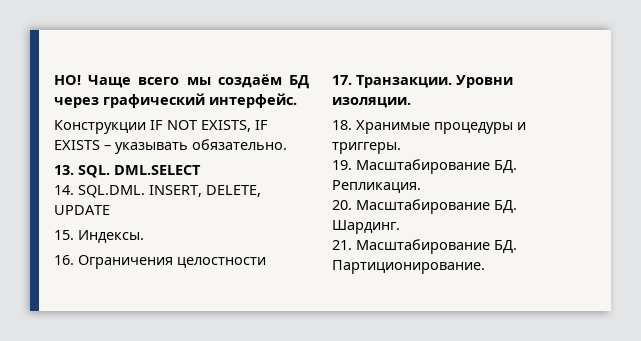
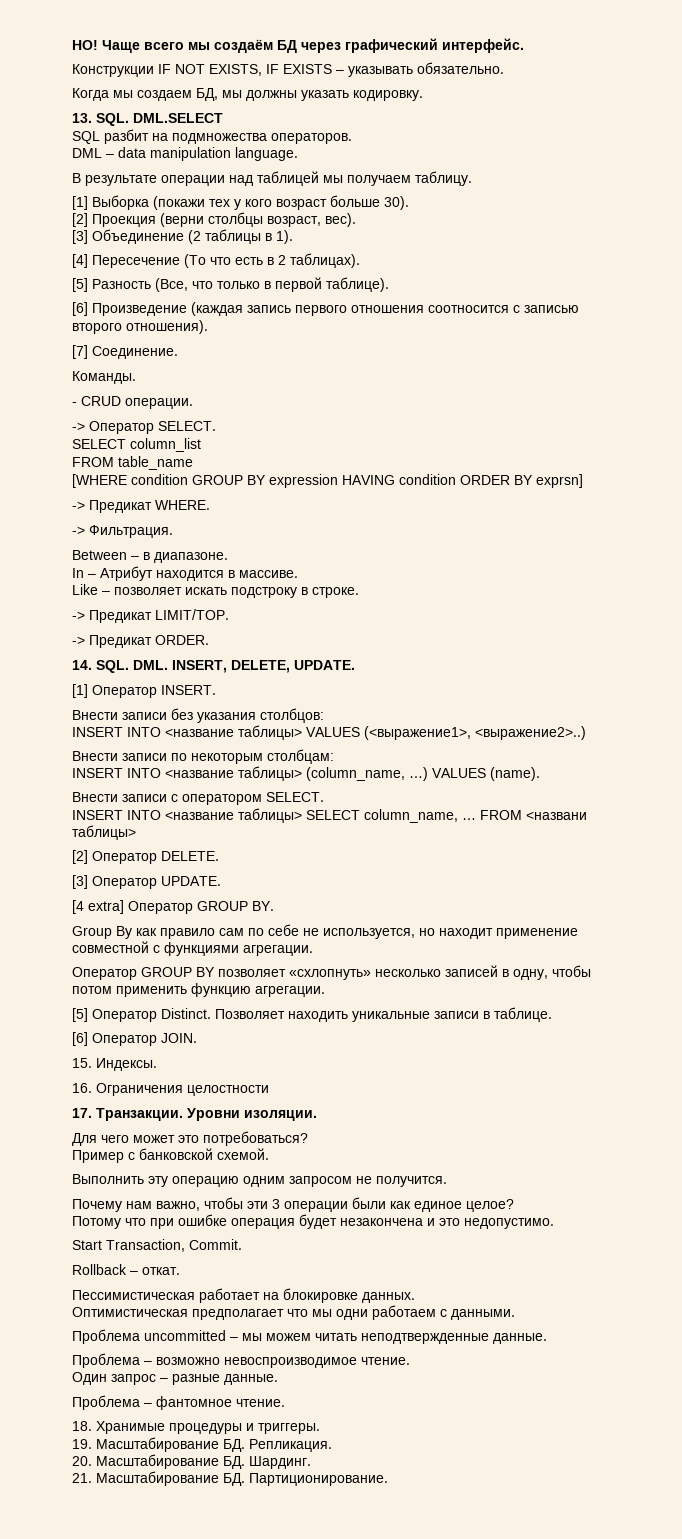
+ Когда мы создаем БД, мы должны указать кодировку.
  13. SQL. DML.SELECT
- 14. SQL.DML. INSERT, DELETE, UPDATE
+ SQL разбит на подмножества операторов.
+ DML – data manipulation language.
+ В результате операции над таблицей мы получаем таблицу.
+ [1] Выборка (покажи тех у кого возраст больше 30).
+ [2] Проекция (верни столбцы возраст, вес).
+ [3] Объединение (2 таблицы в 1).
+ [4] Пересечение (То что есть в 2 таблицах).
+ [5] Разность (Все, что только в первой таблице).
+ [6] Произведение (каждая запись первого отношения соотносится с записью второго отношения).
+ [7] Соединение.
+ Команды.
+ - CRUD операции.
+ -> Оператор SELECT.
+ SELECT column_list
+ FROM table_name
+ [WHERE condition GROUP BY expression HAVING condition ORDER BY exprsn]
+ -> Предикат WHERE.
+ -> Фильтрация.
+ Between – в диапазоне.
+ In – Атрибут находится в массиве.
+ Like – позволяет искать подстроку в строке.
+ -> Предикат LIMIT/TOP.
+ -> Предикат ORDER.
+ 14. SQL. DML. INSERT, DELETE, UPDATE.
+ [1] Оператор INSERT.
+ Внести записи без указания столбцов:
+ INSERT INTO <название таблицы> VALUES (<выражение1>, <выражение2>..)
+ Внести записи по некоторым столбцам:
+ INSERT INTO <название таблицы> (column_name, …) VALUES (name).
+ Внести записи с оператором SELECT.
+ INSERT INTO <название таблицы> SELECT column_name, … FROM <названи таблицы>
+ [2] Оператор DELETE.
+ [3] Оператор UPDATE.
+ [4 extra] Оператор GROUP BY.
+ Group By как правило сам по себе не используется, но находит применение совместной с функциями агрегации.
+ Оператор GROUP BY позволяет «схлопнуть» несколько записей в одну, чтобы потом применить функцию агрегации.
+ [5] Оператор Distinct. Позволяет находить уникальные записи в таблице.
+ [6] Оператор JOIN.
+ Для чего может это потребоваться?
+ Пример с банковской схемой.
+ Выполнить эту операцию одним запросом не получится.
+ Почему нам важно, чтобы эти 3 операции были как единое целое?
+ Потому что при ошибке операция будет незакончена и это недопустимо.
+ Start Transaction, Commit.
+ Rollback – откат.
+ Пессимистическая работает на блокировке данных.
+ Оптимистическая предполагает что мы одни работаем с данными.
+ Проблема uncommitted – мы можем читать неподтвержденные данные.
+ Проблема – возможно невоспроизводимое чтение.
+ Один запрос – разные данные.
+ Проблема – фантомное чтение.

